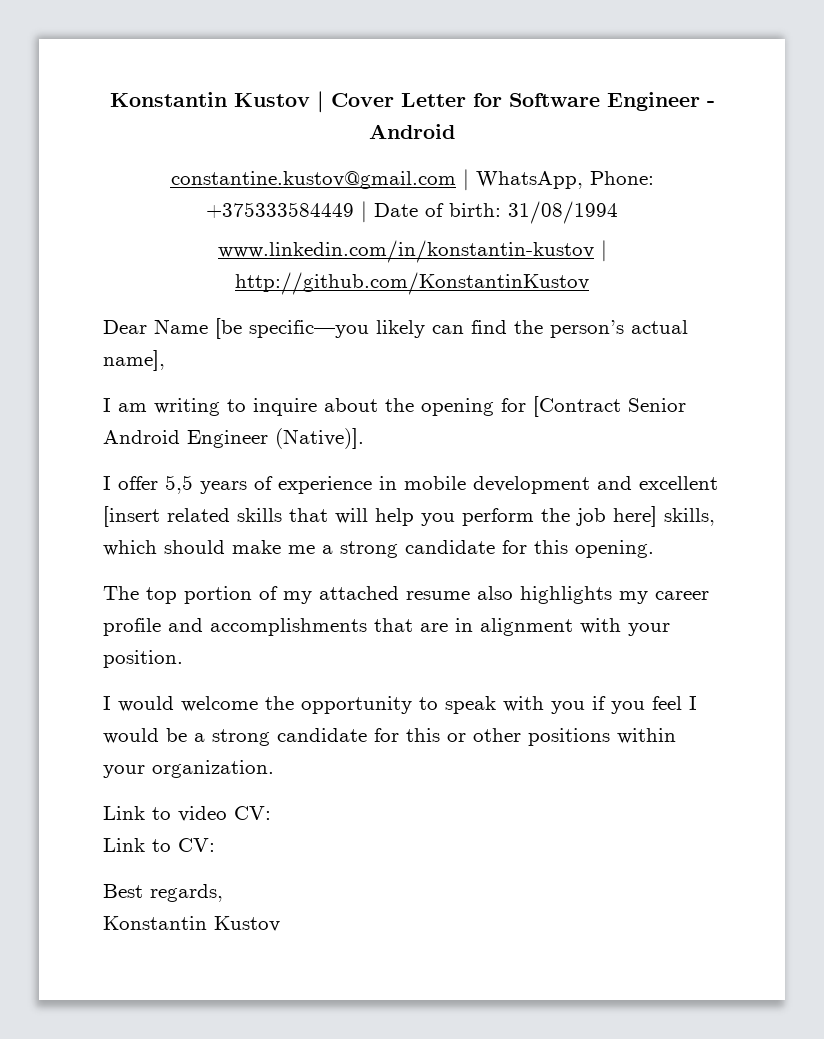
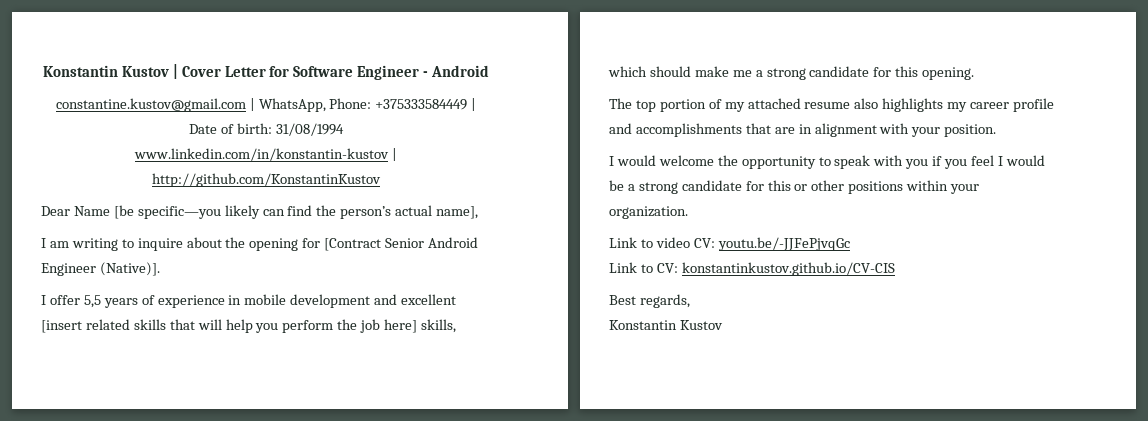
- Link to video CV:
+ Link to video CV: youtu.be/-JJFePjvqGc
- Link to CV:
+ Link to CV: konstantinkustov.github.io/CV-CIS

